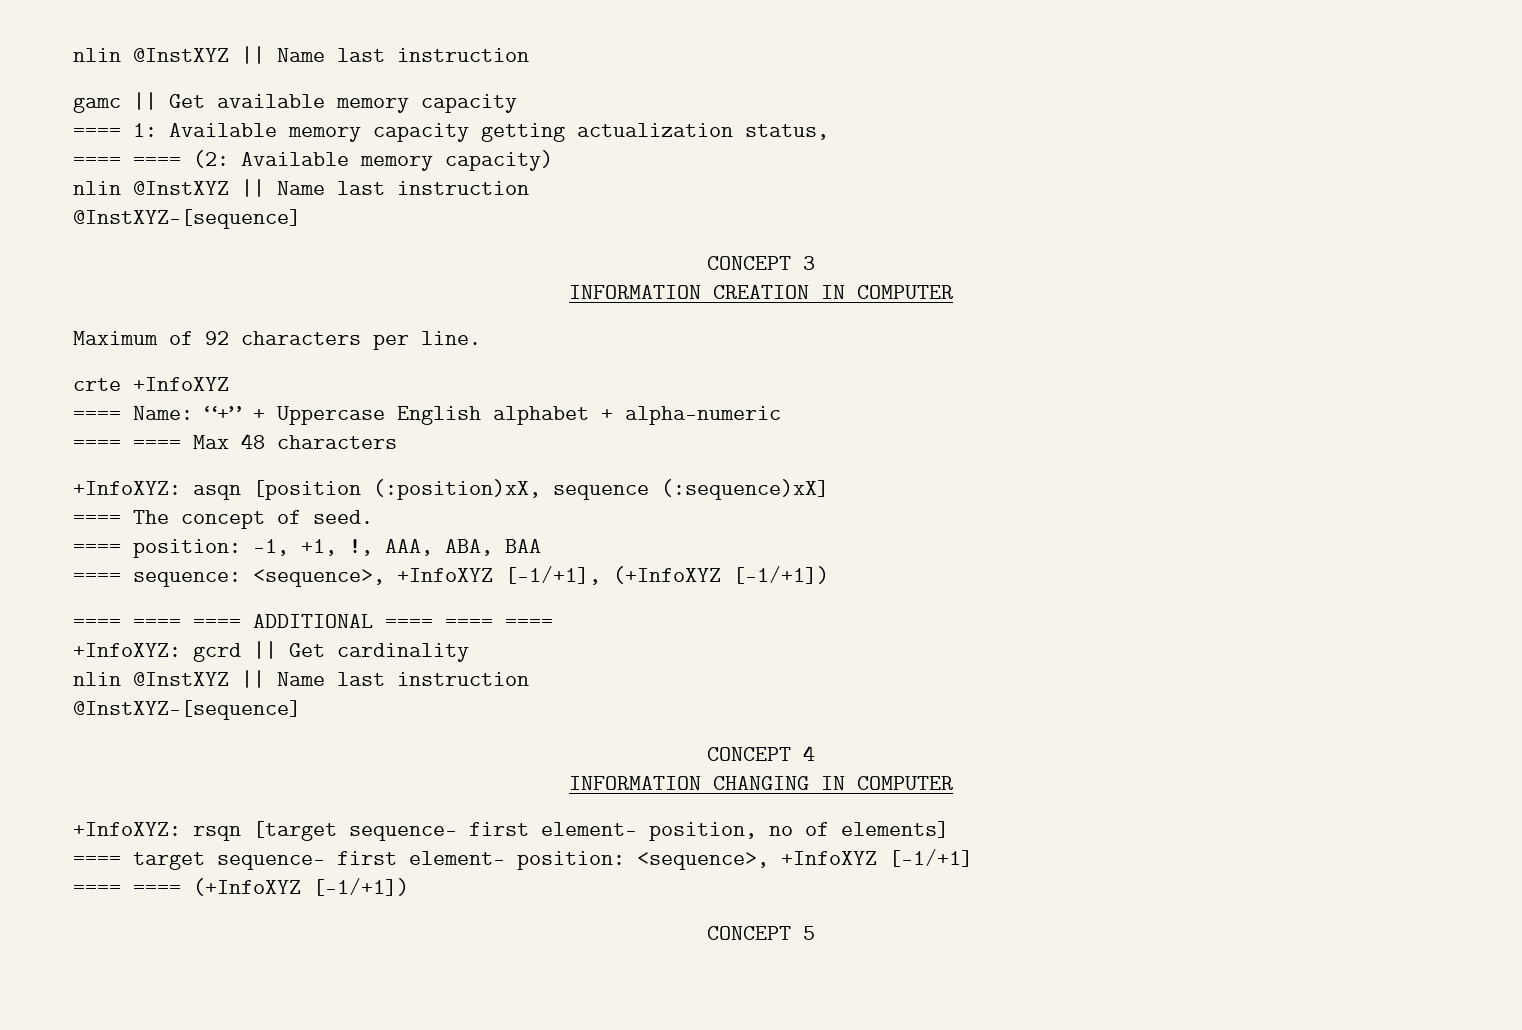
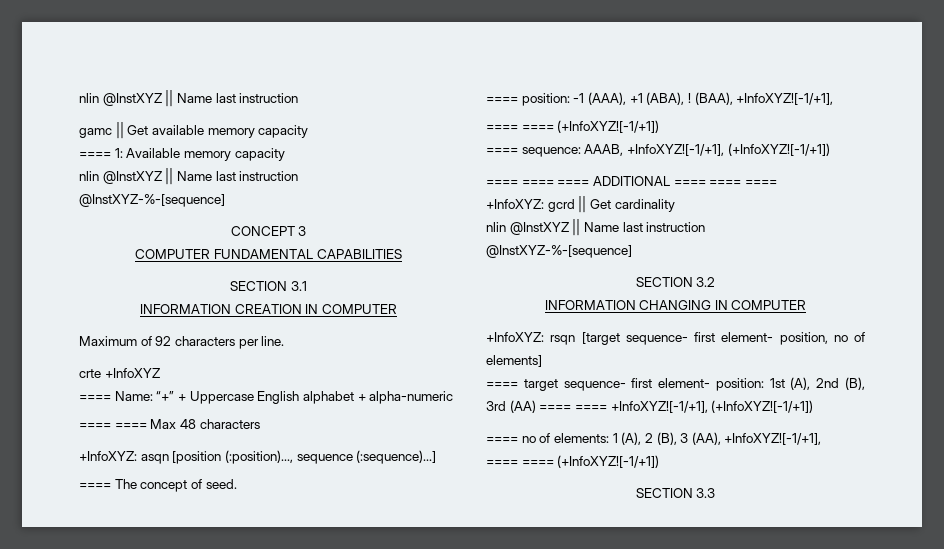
- ==== 1: Available memory capacity getting actualization status,
- ==== ==== (2: Available memory capacity)
+ ==== 1: Available memory capacity
  nlin @InstXYZ || Name last instruction
- @InstXYZ-[sequence]
+ @InstXYZ-%-[sequence]
+ COMPUTER FUNDAMENTAL CAPABILITIES
+ SECTION 3.1
- +InfoXYZ: asqn [position (:position)xX, sequence (:sequence)xX]
+ +InfoXYZ: asqn [position (:position)..., sequence (:sequence)...]
- ==== position: -1, +1, !, AAA, ABA, BAA
- ==== sequence: <sequence>, +InfoXYZ [-1/+1], (+InfoXYZ [-1/+1])
+ ==== position: -1 (AAA), +1 (ABA), ! (BAA), +InfoXYZ![-1/+1],
+ ==== ==== (+InfoXYZ![-1/+1])
+ ==== sequence: AAAB, +InfoXYZ![-1/+1], (+InfoXYZ![-1/+1])
  +InfoXYZ: gcrd || Get cardinality
  nlin @InstXYZ || Name last instruction
- @InstXYZ-[sequence]
- CONCEPT 4
+ @InstXYZ-%-[sequence]
+ SECTION 3.2
- ==== target sequence- first element- position: <sequence>, +InfoXYZ [-1/+1]
- ==== ==== (+InfoXYZ [-1/+1])
- CONCEPT 5
+ ==== target sequence- first element- position: 1st (A), 2nd (B), 3rd (AA) ==== ==== +InfoXYZ![-1/+1], (+InfoXYZ![-1/+1])
+ ==== no of elements: 1 (A), 2 (B), 3 (AA), +InfoXYZ![-1/+1],
+ ==== ==== (+InfoXYZ![-1/+1])
+ SECTION 3.3

